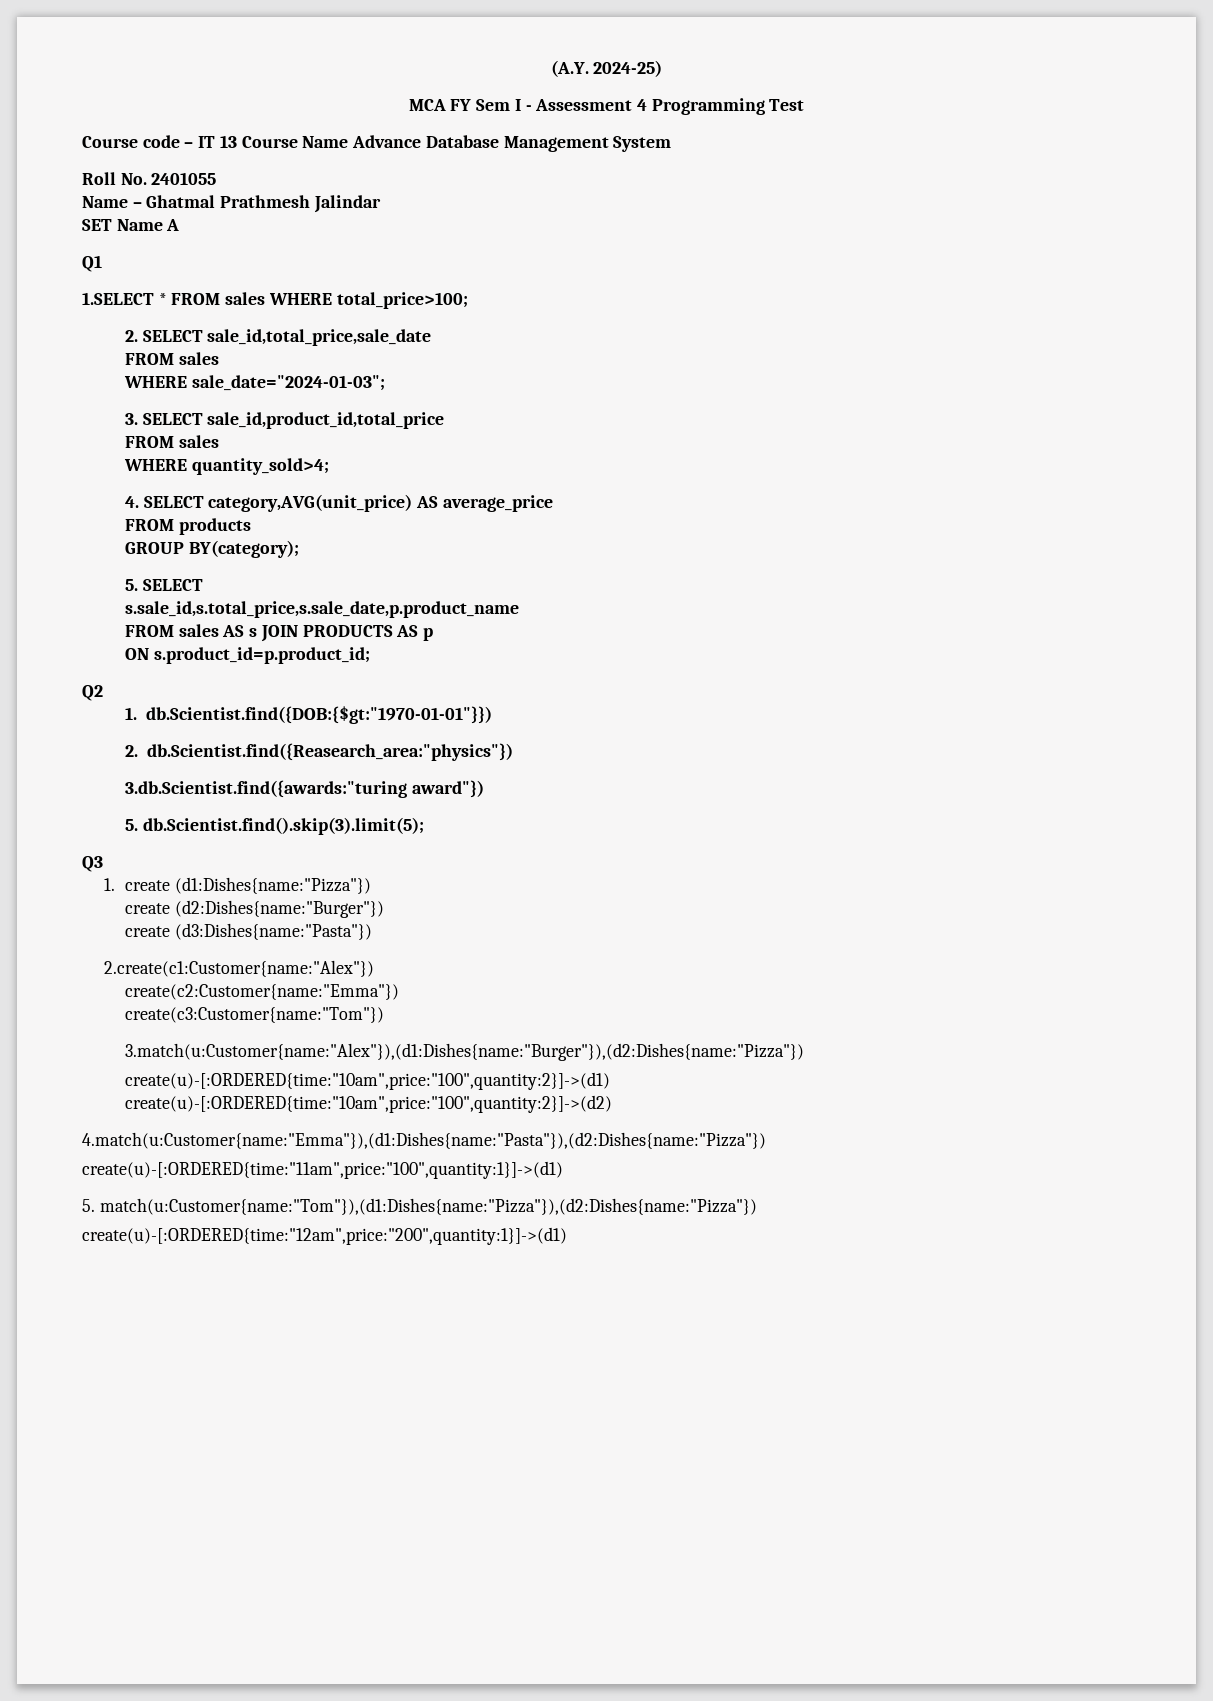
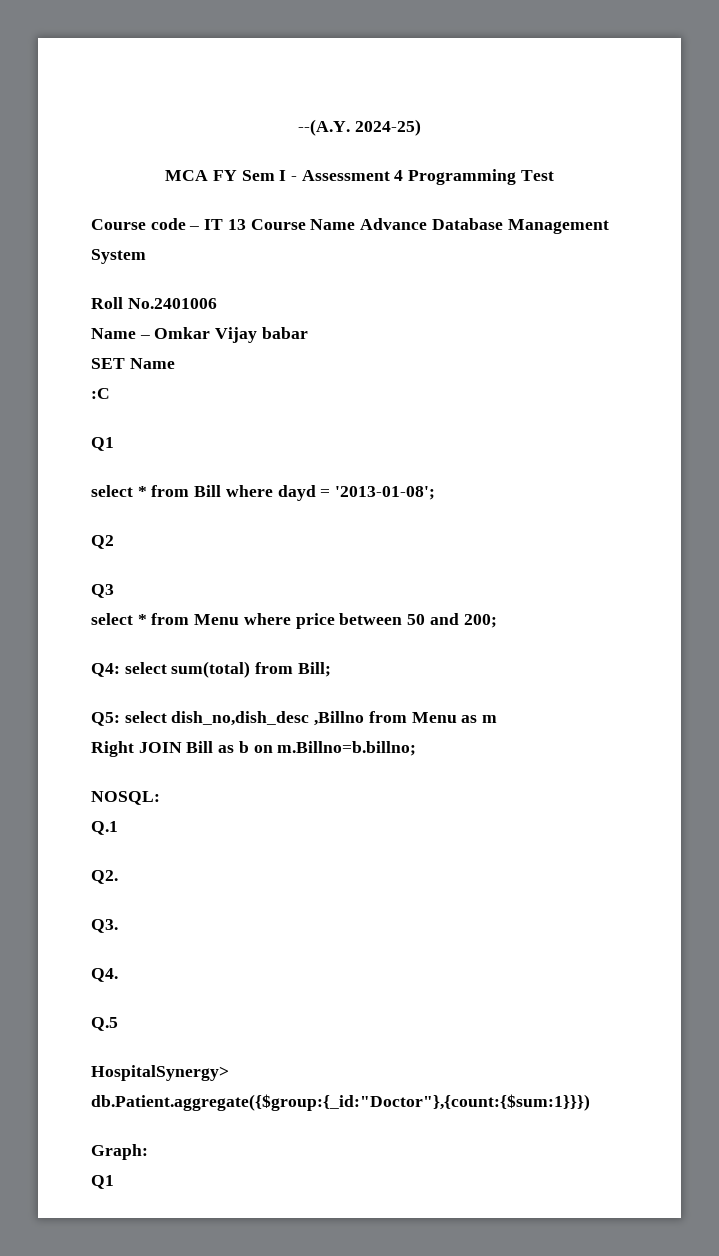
- (A.Y. 2024-25)
+ --(A.Y. 2024-25)
- Roll No. 2401055
+ Roll No.2401006
- Name – Ghatmal Prathmesh Jalindar
+ Name – Omkar Vijay babar
- SET Name A
+ SET Name
+ :C
- 1.SELECT * FROM sales WHERE total_price>100;
- 2. SELECT sale_id,total_price,sale_date
- FROM sales
- WHERE sale_date="2024-01-03";
- 3. SELECT sale_id,product_id,total_price
- FROM sales
- WHERE quantity_sold>4;
- 4. SELECT category,AVG(unit_price) AS average_price
- FROM products
- GROUP BY(category);
- 5. SELECT
- s.sale_id,s.total_price,s.sale_date,p.product_name
- FROM sales AS s JOIN PRODUCTS AS p
- ON s.product_id=p.product_id;
+ select * from Bill where dayd = '2013-01-08';
  Q2
- 1. db.Scientist.find({DOB:{$gt:"1970-01-01"}})
- 2. db.Scientist.find({Reasearch_area:"physics"})
- 3.db.Scientist.find({awards:"turing award"})
- 5. db.Scientist.find().skip(3).limit(5);
  Q3
- 1. create (d1:Dishes{name:"Pizza"})
- create (d2:Dishes{name:"Burger"})
- create (d3:Dishes{name:"Pasta"})
- 2.create(c1:Customer{name:"Alex"})
- create(c2:Customer{name:"Emma"})
- create(c3:Customer{name:"Tom"})
- 3.match(u:Customer{name:"Alex"}),(d1:Dishes{name:"Burger"}),(d2:Dishes{name:"Pizza"})
- create(u)-[:ORDERED{time:"10am",price:"100",quantity:2}]->(d1)
- create(u)-[:ORDERED{time:"10am",price:"100",quantity:2}]->(d2)
- 4.match(u:Customer{name:"Emma"}),(d1:Dishes{name:"Pasta"}),(d2:Dishes{name:"Pizza"})
- create(u)-[:ORDERED{time:"11am",price:"100",quantity:1}]->(d1)
- 5. match(u:Customer{name:"Tom"}),(d1:Dishes{name:"Pizza"}),(d2:Dishes{name:"Pizza"})
- create(u)-[:ORDERED{time:"12am",price:"200",quantity:1}]->(d1)
+ select * from Menu where price between 50 and 200;
+ Q4: select sum(total) from Bill;
+ Q5: select dish_no,dish_desc ,Billno from Menu as m
+ Right JOIN Bill as b on m.Billno=b.billno;
+ NOSQL:
+ Q.1
+ Q2.
+ Q3.
+ Q4.
+ Q.5
+ HospitalSynergy> db.Patient.aggregate({$group:{_id:"Doctor"},{count:{$sum:1}}})
+ Graph:
+ Q1

